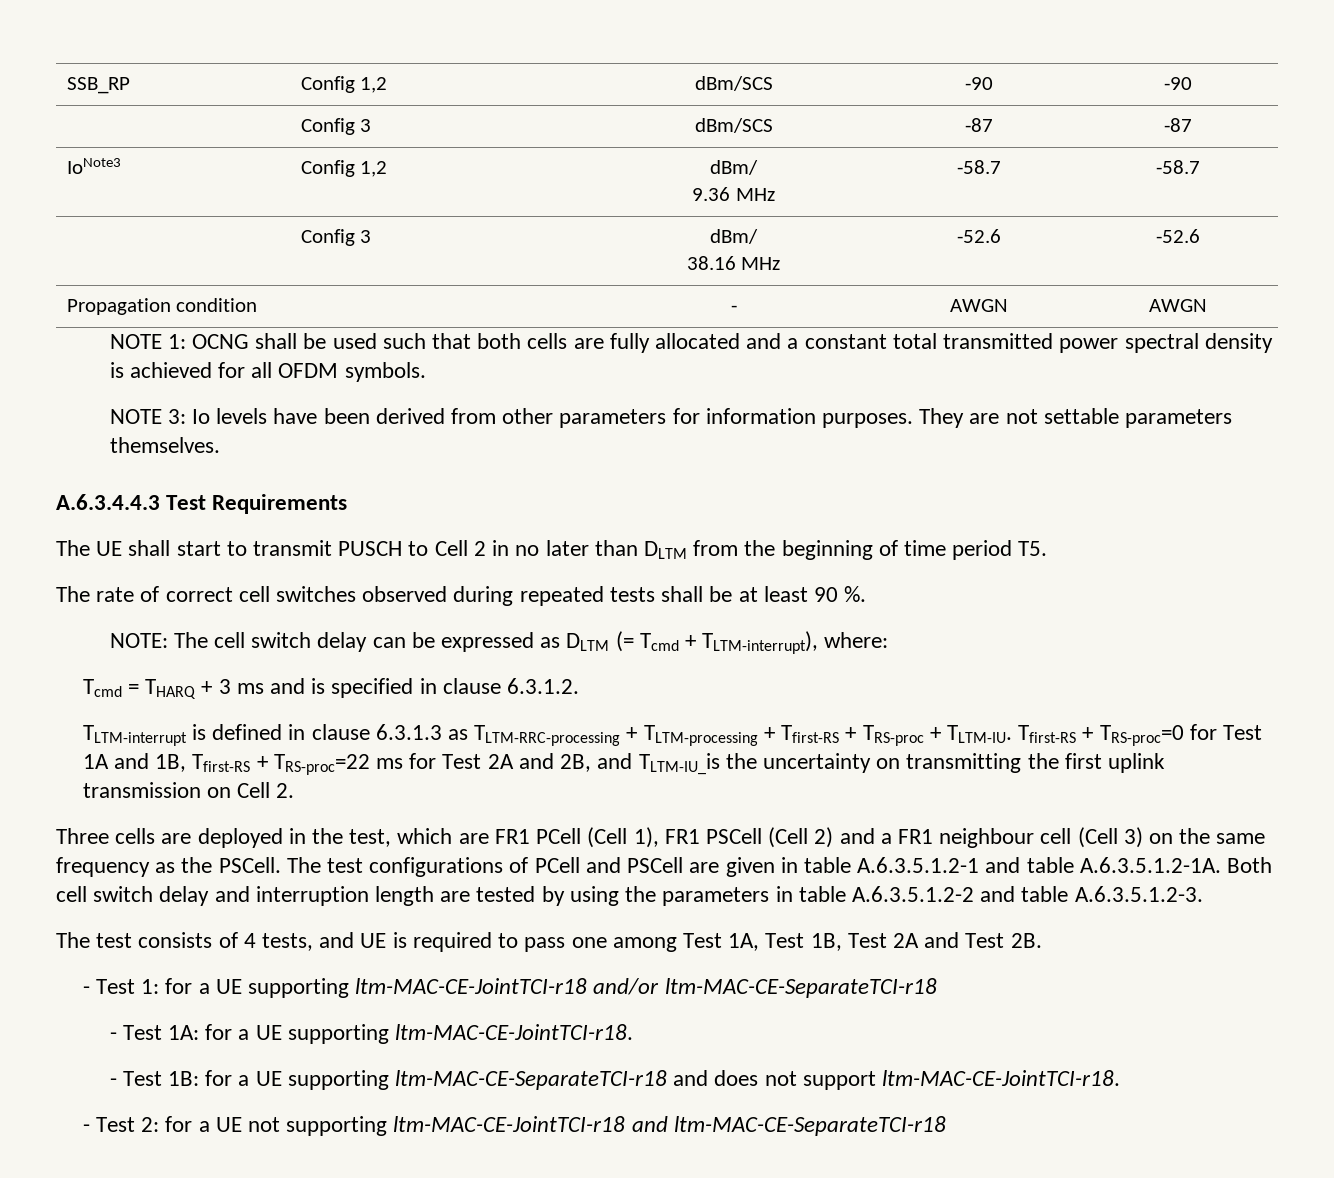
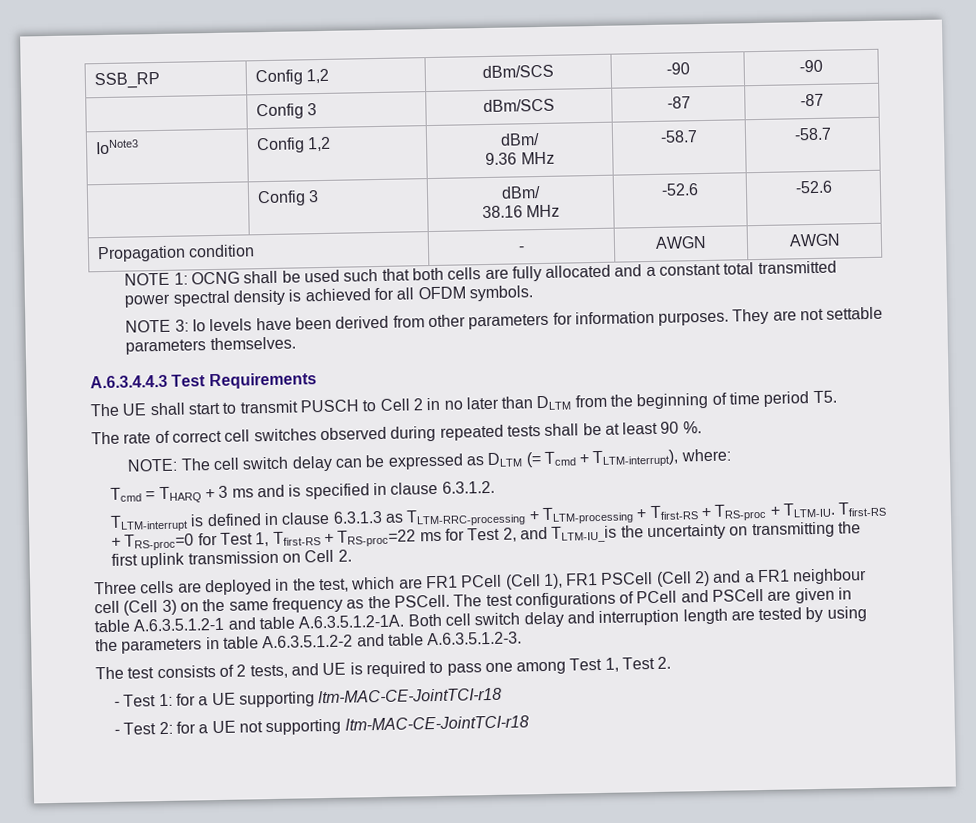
- Tfirst-RS + TRS-proc=0 for Test 1A and 1B, Tfirst-RS + TRS-proc=22 ms for Test 2A and 2B, and TLTM-IU_is the uncertainty on transmitting the first uplink transmission on Cell 2.
+ Tfirst-RS + TRS-proc=0 for Test 1, Tfirst-RS + TRS-proc=22 ms for Test 2, and TLTM-IU_is the uncertainty on transmitting the first uplink transmission on Cell 2.
- The test consists of 4 tests, and UE is required to pass one among Test 1A, Test 1B, Test 2A and Test 2B.
+ The test consists of 2 tests, and UE is required to pass one among Test 1, Test 2.
- - Test 1: for a UE supporting ltm-MAC-CE-JointTCI-r18 and/or ltm-MAC-CE-SeparateTCI-r18
- - Test 1A: for a UE supporting ltm-MAC-CE-JointTCI-r18.
- - Test 1B: for a UE supporting ltm-MAC-CE-SeparateTCI-r18 and does not support ltm-MAC-CE-JointTCI-r18.
+ - Test 1: for a UE supporting ltm-MAC-CE-JointTCI-r18
- - Test 2: for a UE not supporting ltm-MAC-CE-JointTCI-r18 and ltm-MAC-CE-SeparateTCI-r18
+ - Test 2: for a UE not supporting ltm-MAC-CE-JointTCI-r18

